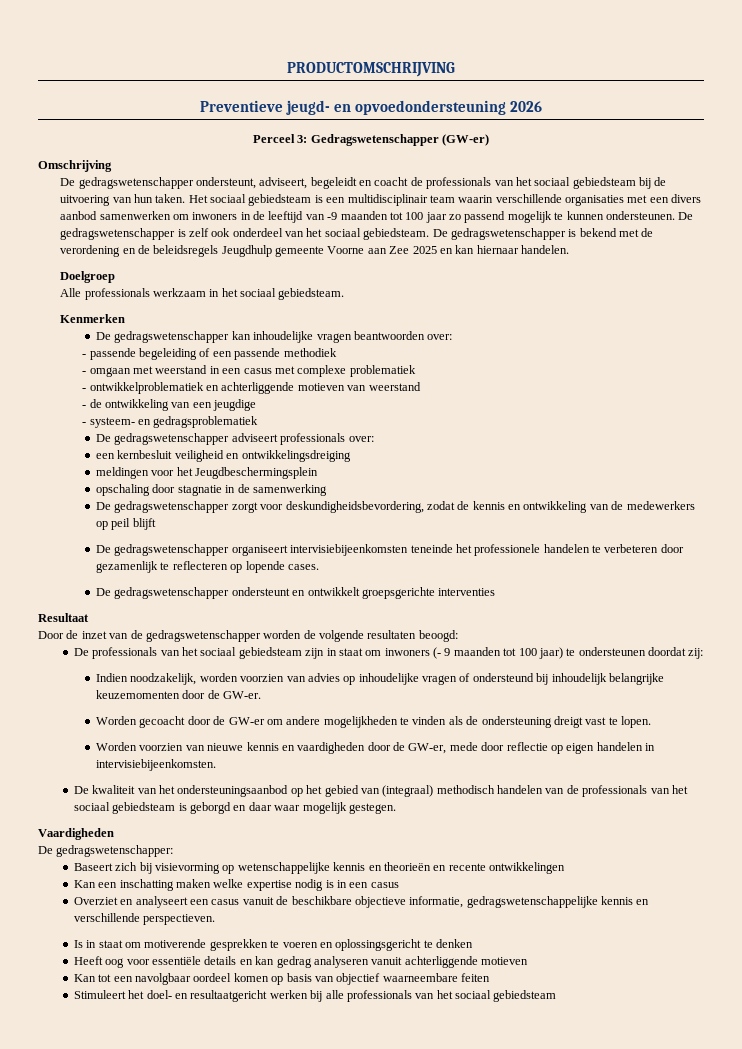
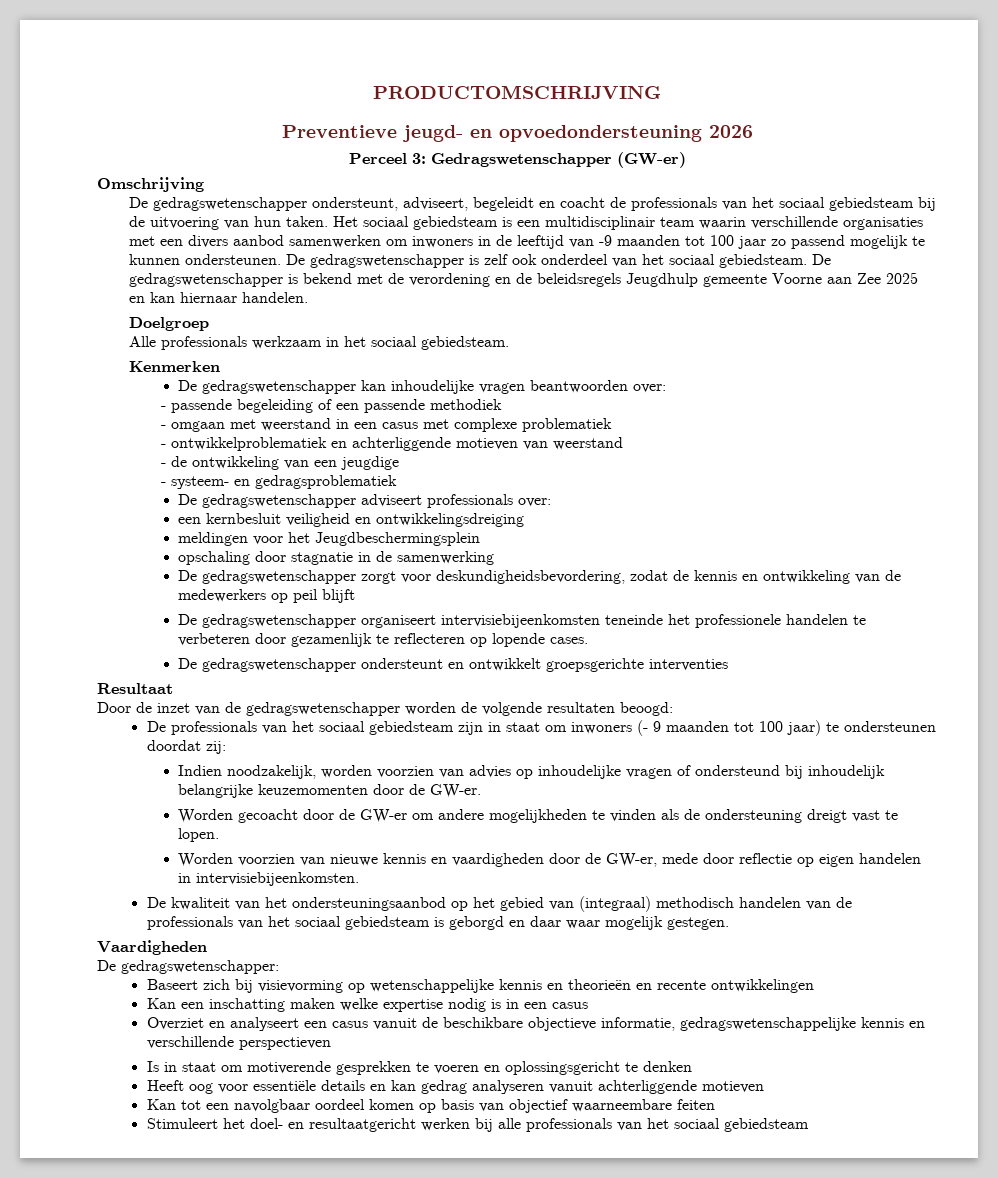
- Overziet en analyseert een casus vanuit de beschikbare objectieve informatie, gedragswetenschappelijke kennis en verschillende perspectieven.
+ Overziet en analyseert een casus vanuit de beschikbare objectieve informatie, gedragswetenschappelijke kennis en verschillende perspectieven

